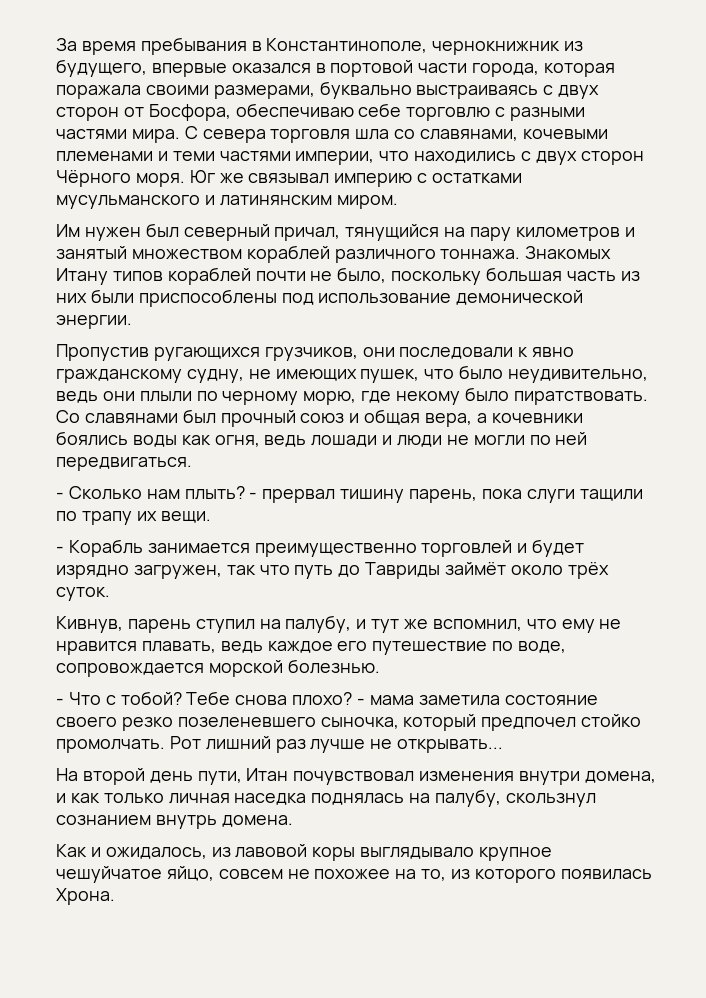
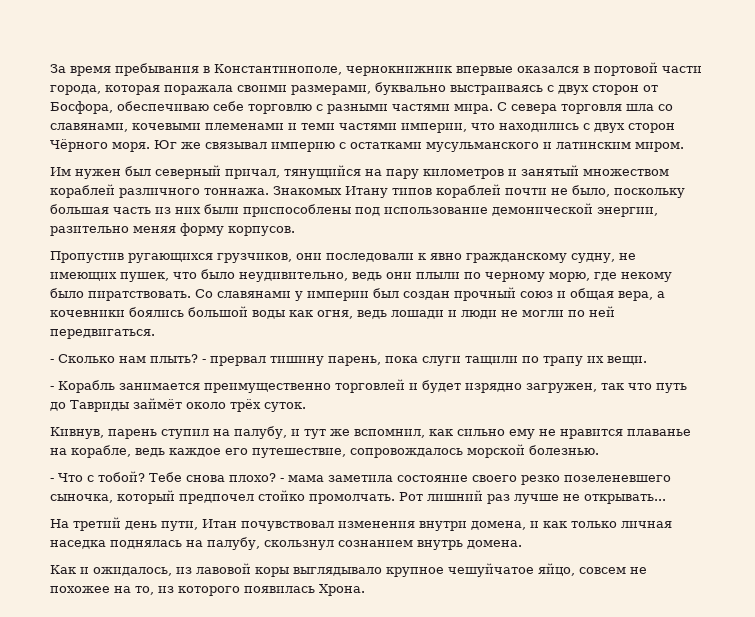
- За время пребывания в Константинополе, чернокнижник из будущего, впервые оказался в портовой части города, которая поражала своими размерами, буквально выстраиваясь с двух сторон от Босфора, обеспечиваю себе торговлю с разными частями мира.
+ За время пребывания в Константинополе, чернокнижник впервые оказался в портовой части города, которая поражала своими размерами, буквально выстраиваясь с двух сторон от Босфора, обеспечиваю себе торговлю с разными частями мира.
- Юг же связывал империю с остатками мусульманского и латинянским миром.
+ Юг же связывал империю с остатками мусульманского и латинским миром.
- Знакомых Итану типов кораблей почти не было, поскольку большая часть из них были приспособлены под использование демонической энергии.
+ Знакомых Итану типов кораблей почти не было, поскольку большая часть из них были приспособлены под использование демонической энергии, разительно меняя форму корпусов.
- Со славянами был прочный союз и общая вера, а кочевники боялись воды как огня, ведь лошади и люди не могли по ней передвигаться.
+ Со славянами у империи был создан прочный союз и общая вера, а кочевники боялись большой воды как огня, ведь лошади и люди не могли по ней передвигаться.
- Кивнув, парень ступил на палубу, и тут же вспомнил, что ему не нравится плавать, ведь каждое его путешествие по воде, сопровождается морской болезнью.
+ Кивнув, парень ступил на палубу, и тут же вспомнил, как сильно ему не нравится плаванье на корабле, ведь каждое его путешествие, сопровождалось морской болезнью.
- На второй день пути, Итан почувствовал изменения внутри домена, и как только личная наседка поднялась на палубу, скользнул сознанием внутрь домена.
+ На третий день пути, Итан почувствовал изменения внутри домена, и как только личная наседка поднялась на палубу, скользнул сознанием внутрь домена.

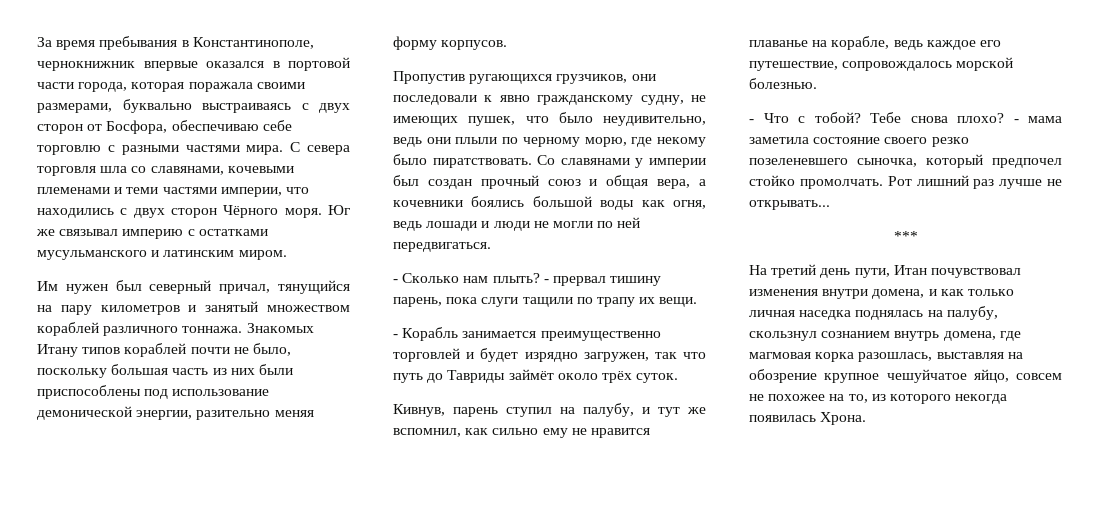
+ ***
- На третий день пути, Итан почувствовал изменения внутри домена, и как только личная наседка поднялась на палубу, скользнул сознанием внутрь домена.
- Как и ожидалось, из лавовой коры выглядывало крупное чешуйчатое яйцо, совсем не похожее на то, из которого появилась Хрона.
+ На третий день пути, Итан почувствовал изменения внутри домена, и как только личная наседка поднялась на палубу, скользнул сознанием внутрь домена, где магмовая корка разошлась, выставляя на обозрение крупное чешуйчатое яйцо, совсем не похожее на то, из которого некогда появилась Хрона.

